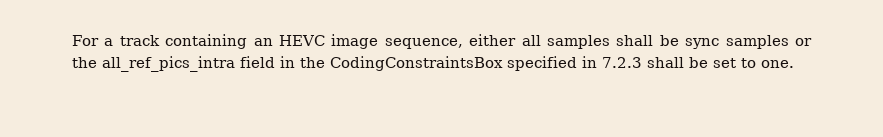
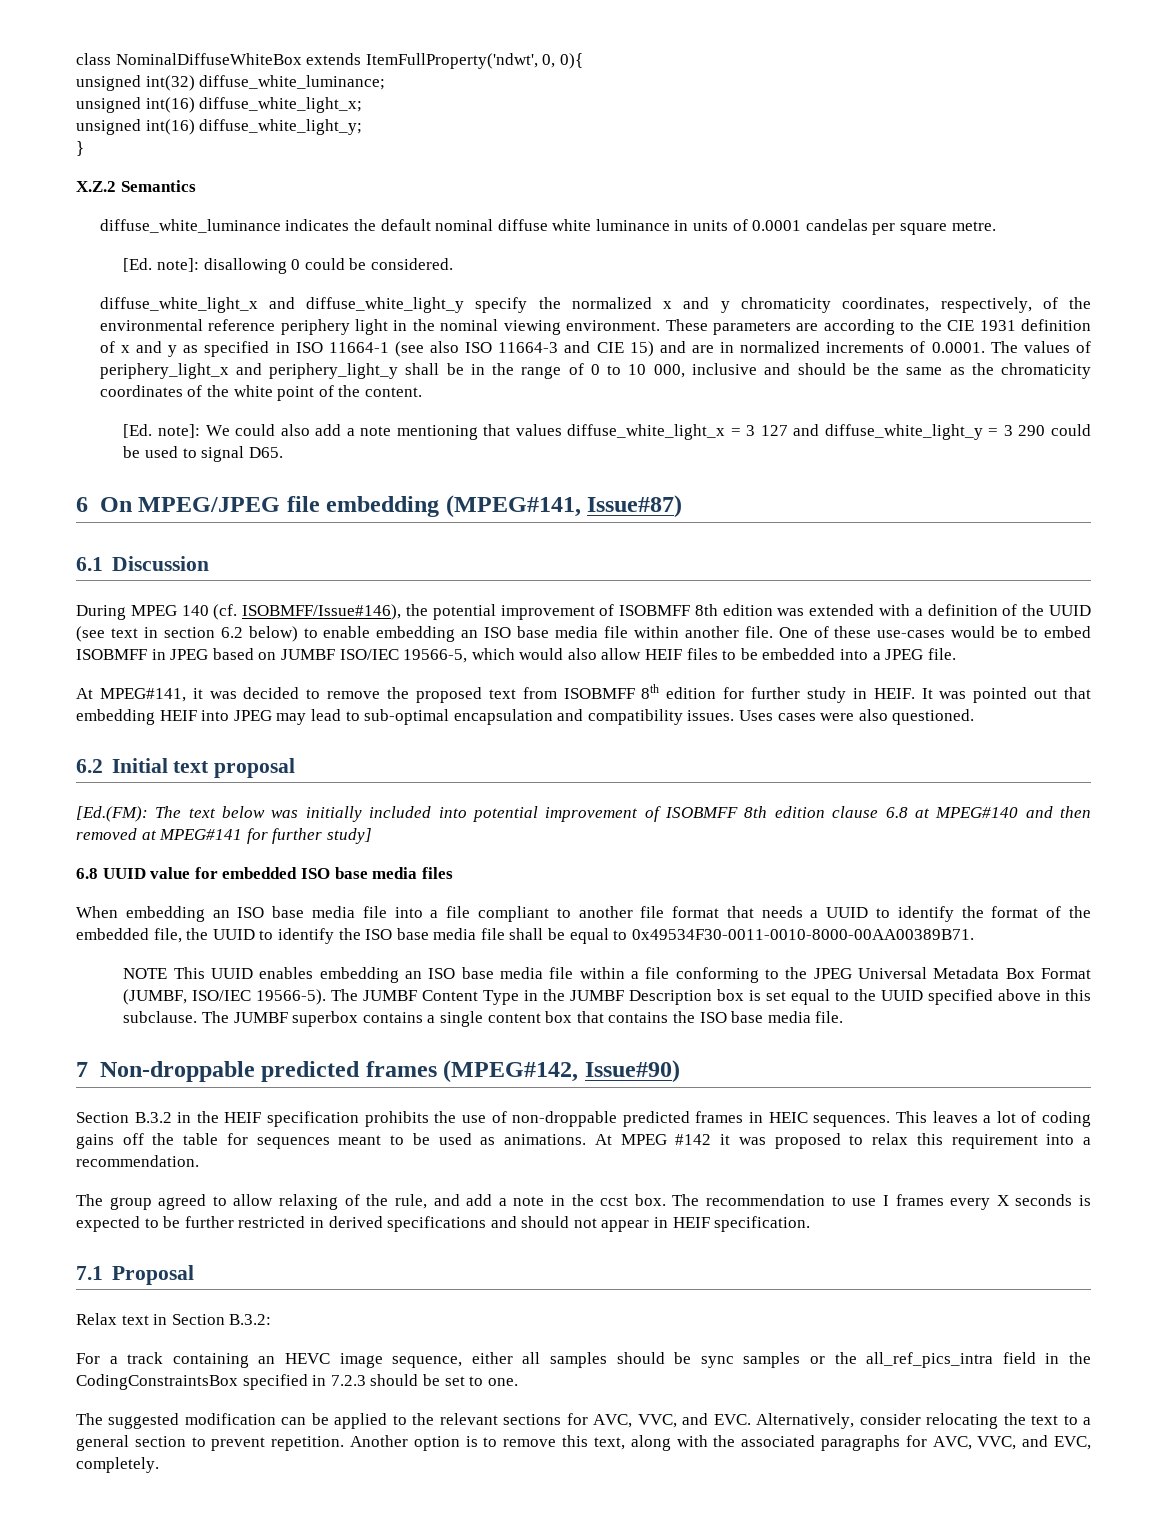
+ class NominalDiffuseWhiteBox extends ItemFullProperty('ndwt', 0, 0){
+ unsigned int(32) diffuse_white_luminance;
+ unsigned int(16) diffuse_white_light_x;
+ unsigned int(16) diffuse_white_light_y;
+ }
+ X.Z.2 Semantics
+ diffuse_white_luminance indicates the default nominal diffuse white luminance in units of 0.0001 candelas per square metre.
+ [Ed. note]: disallowing 0 could be considered.
+ diffuse_white_light_x and diffuse_white_light_y specify the normalized x and y chromaticity coordinates, respectively, of the environmental reference periphery light in the nominal viewing environment. These parameters are according to the CIE 1931 definition of x and y as specified in ISO 11664-1 (see also ISO 11664-3 and CIE 15) and are in normalized increments of 0.0001. The values of periphery_light_x and periphery_light_y shall be in the range of 0 to 10 000, inclusive and should be the same as the chromaticity coordinates of the white point of the content.
+ [Ed. note]: We could also add a note mentioning that values diffuse_white_light_x = 3 127 and diffuse_white_light_y = 3 290 could be used to signal D65.
+ 6 On MPEG/JPEG file embedding (MPEG#141, Issue#87)
+ 6.1 Discussion
+ During MPEG 140 (cf. ISOBMFF/Issue#146), the potential improvement of ISOBMFF 8th edition was extended with a definition of the UUID (see text in section 6.2 below) to enable embedding an ISO base media file within another file. One of these use-cases would be to embed ISOBMFF in JPEG based on JUMBF ISO/IEC 19566-5, which would also allow HEIF files to be embedded into a JPEG file.
+ At MPEG#141, it was decided to remove the proposed text from ISOBMFF 8th edition for further study in HEIF. It was pointed out that embedding HEIF into JPEG may lead to sub-optimal encapsulation and compatibility issues. Uses cases were also questioned.
+ 6.2 Initial text proposal
+ [Ed.(FM): The text below was initially included into potential improvement of ISOBMFF 8th edition clause 6.8 at MPEG#140 and then removed at MPEG#141 for further study]
+ 6.8 UUID value for embedded ISO base media files
+ When embedding an ISO base media file into a file compliant to another file format that needs a UUID to identify the format of the embedded file, the UUID to identify the ISO base media file shall be equal to 0x49534F30-0011-0010-8000-00AA00389B71.
+ NOTE This UUID enables embedding an ISO base media file within a file conforming to the JPEG Universal Metadata Box Format (JUMBF, ISO/IEC 19566-5). The JUMBF Content Type in the JUMBF Description box is set equal to the UUID specified above in this subclause. The JUMBF superbox contains a single content box that contains the ISO base media file.
+ 7 Non-droppable predicted frames (MPEG#142, Issue#90)
+ Section B.3.2 in the HEIF specification prohibits the use of non-droppable predicted frames in HEIC sequences. This leaves a lot of coding gains off the table for sequences meant to be used as animations. At MPEG #142 it was proposed to relax this requirement into a recommendation.
+ The group agreed to allow relaxing of the rule, and add a note in the ccst box. The recommendation to use I frames every X seconds is expected to be further restricted in derived specifications and should not appear in HEIF specification.
+ 7.1 Proposal
+ Relax text in Section B.3.2:
- For a track containing an HEVC image sequence, either all samples shall be sync samples or the all_ref_pics_intra field in the CodingConstraintsBox specified in 7.2.3 shall be set to one.
+ For a track containing an HEVC image sequence, either all samples should be sync samples or the all_ref_pics_intra field in the CodingConstraintsBox specified in 7.2.3 should be set to one.
+ The suggested modification can be applied to the relevant sections for AVC, VVC, and EVC. Alternatively, consider relocating the text to a general section to prevent repetition. Another option is to remove this text, along with the associated paragraphs for AVC, VVC, and EVC, completely.

